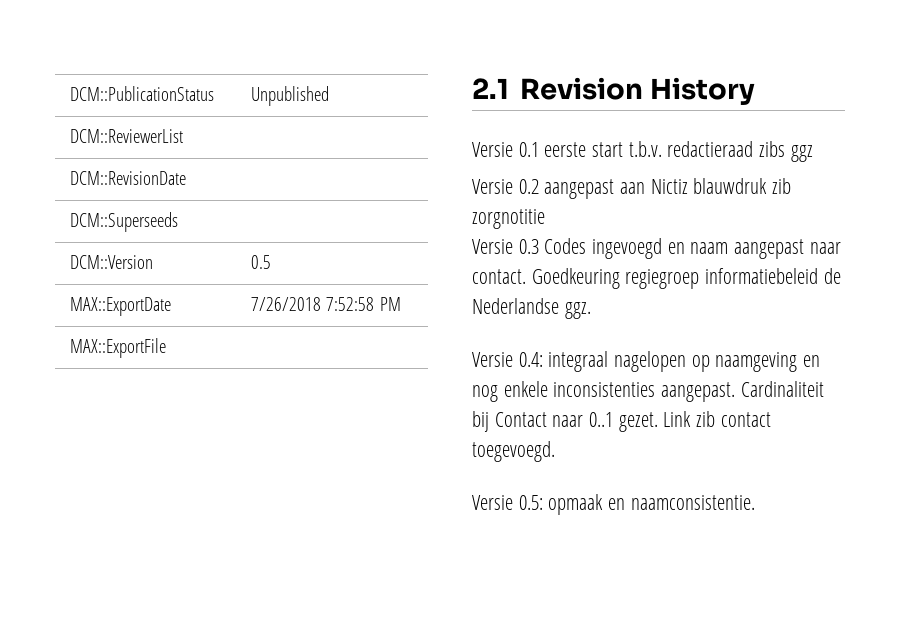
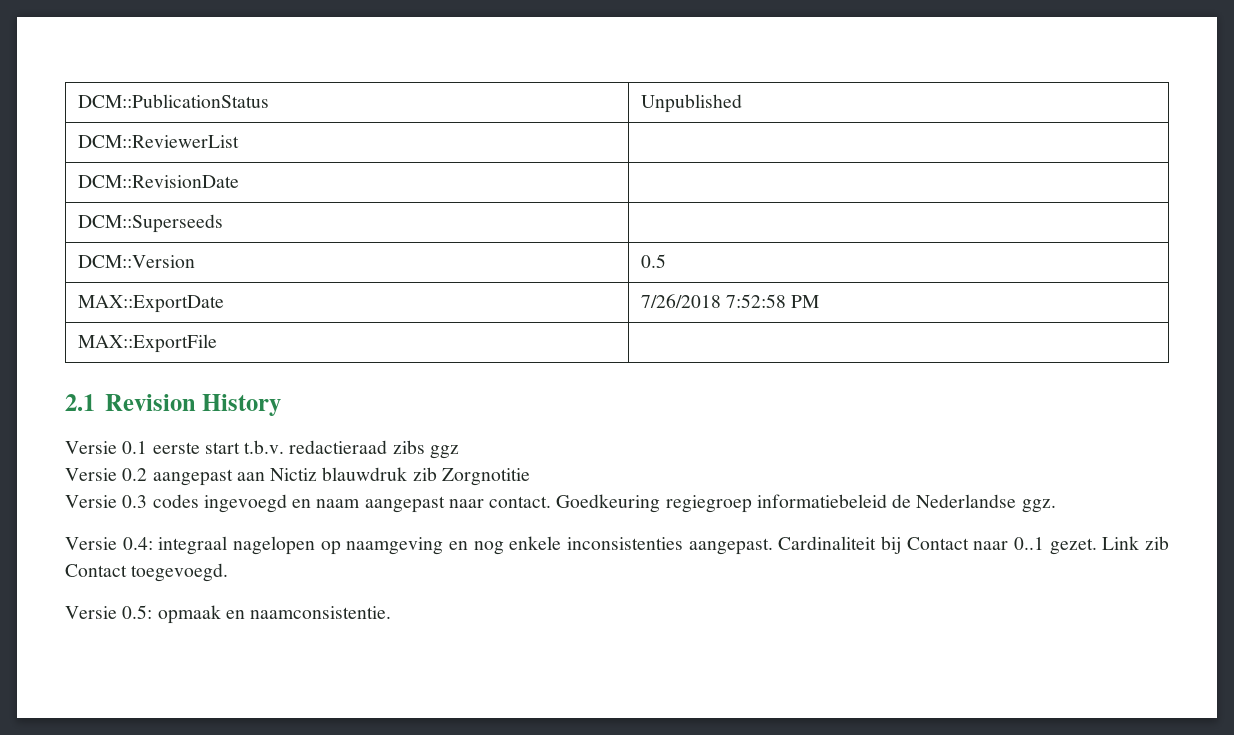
- Versie 0.2 aangepast aan Nictiz blauwdruk zib zorgnotitie
+ Versie 0.2 aangepast aan Nictiz blauwdruk zib Zorgnotitie
- Versie 0.3 Codes ingevoegd en naam aangepast naar contact.
+ Versie 0.3 codes ingevoegd en naam aangepast naar contact.
- Link zib contact toegevoegd.
+ Link zib Contact toegevoegd.

